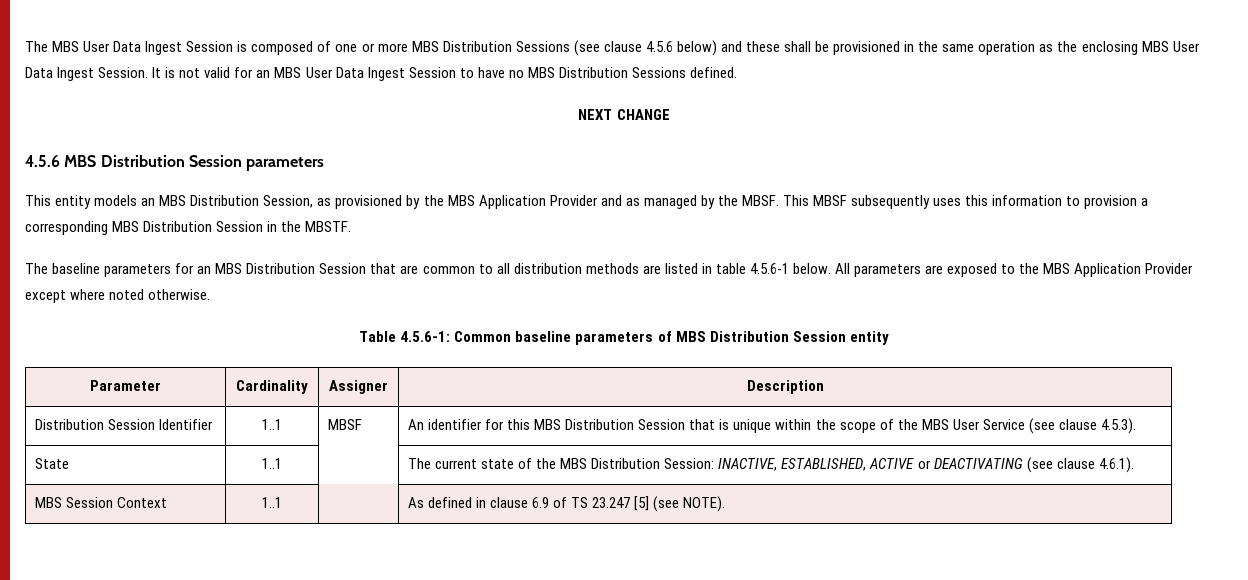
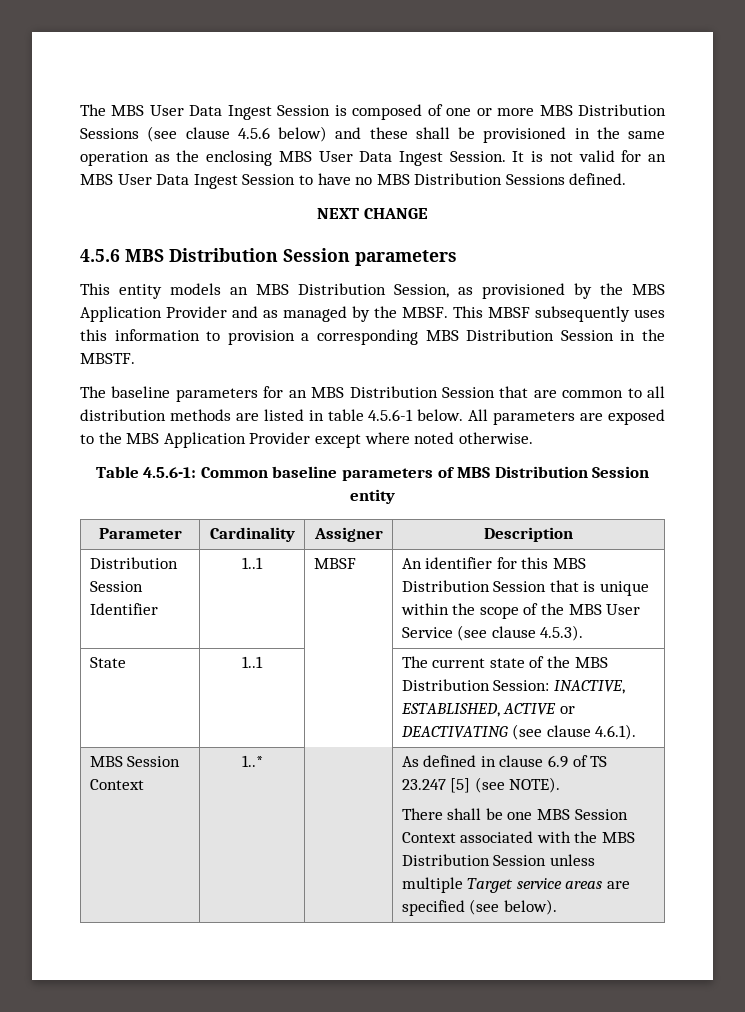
- MBS Session Context | 1..1 | | As defined in clause 6.9 of TS 23.247 [5] (see NOTE).
+ MBS Session Context | 1..* | | As defined in clause 6.9 of TS 23.247 [5] (see NOTE).
+ There shall be one MBS Session Context associated with the MBS Distribution Session unless multiple Target service areas are specified (see below).

